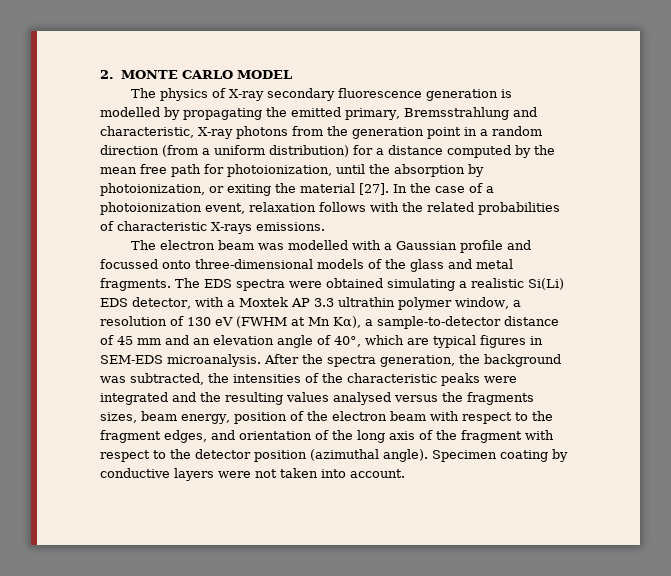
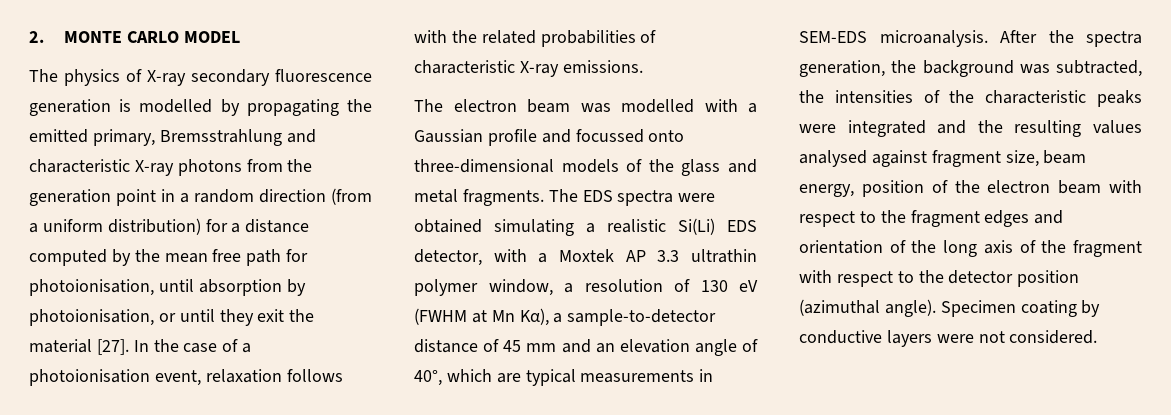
- The physics of X-ray secondary fluorescence generation is modelled by propagating the emitted primary, Bremsstrahlung and characteristic, X-ray photons from the generation point in a random direction (from a uniform distribution) for a distance computed by the mean free path for photoionization, until the absorption by photoionization, or exiting the material [27].
+ The physics of X-ray secondary fluorescence generation is modelled by propagating the emitted primary, Bremsstrahlung and characteristic X-ray photons from the generation point in a random direction (from a uniform distribution) for a distance computed by the mean free path for photoionisation, until absorption by photoionisation, or until they exit the material [27].
- In the case of a photoionization event, relaxation follows with the related probabilities of characteristic X-rays emissions.
+ In the case of a photoionisation event, relaxation follows with the related probabilities of characteristic X-ray emissions.
- The EDS spectra were obtained simulating a realistic Si(Li) EDS detector, with a Moxtek AP 3.3 ultrathin polymer window, a resolution of 130 eV (FWHM at Mn Kα), a sample-to-detector distance of 45 mm and an elevation angle of 40°, which are typical figures in SEM-EDS microanalysis.
+ The EDS spectra were obtained simulating a realistic Si(Li) EDS detector, with a Moxtek AP 3.3 ultrathin polymer window, a resolution of 130 eV (FWHM at Mn Kα), a sample-to-detector distance of 45 mm and an elevation angle of 40°, which are typical measurements in SEM-EDS microanalysis.
- After the spectra generation, the background was subtracted, the intensities of the characteristic peaks were integrated and the resulting values analysed versus the fragments sizes, beam energy, position of the electron beam with respect to the fragment edges, and orientation of the long axis of the fragment with respect to the detector position (azimuthal angle).
+ After the spectra generation, the background was subtracted, the intensities of the characteristic peaks were integrated and the resulting values analysed against fragment size, beam energy, position of the electron beam with respect to the fragment edges and orientation of the long axis of the fragment with respect to the detector position (azimuthal angle).
- Specimen coating by conductive layers were not taken into account.
+ Specimen coating by conductive layers were not considered.

